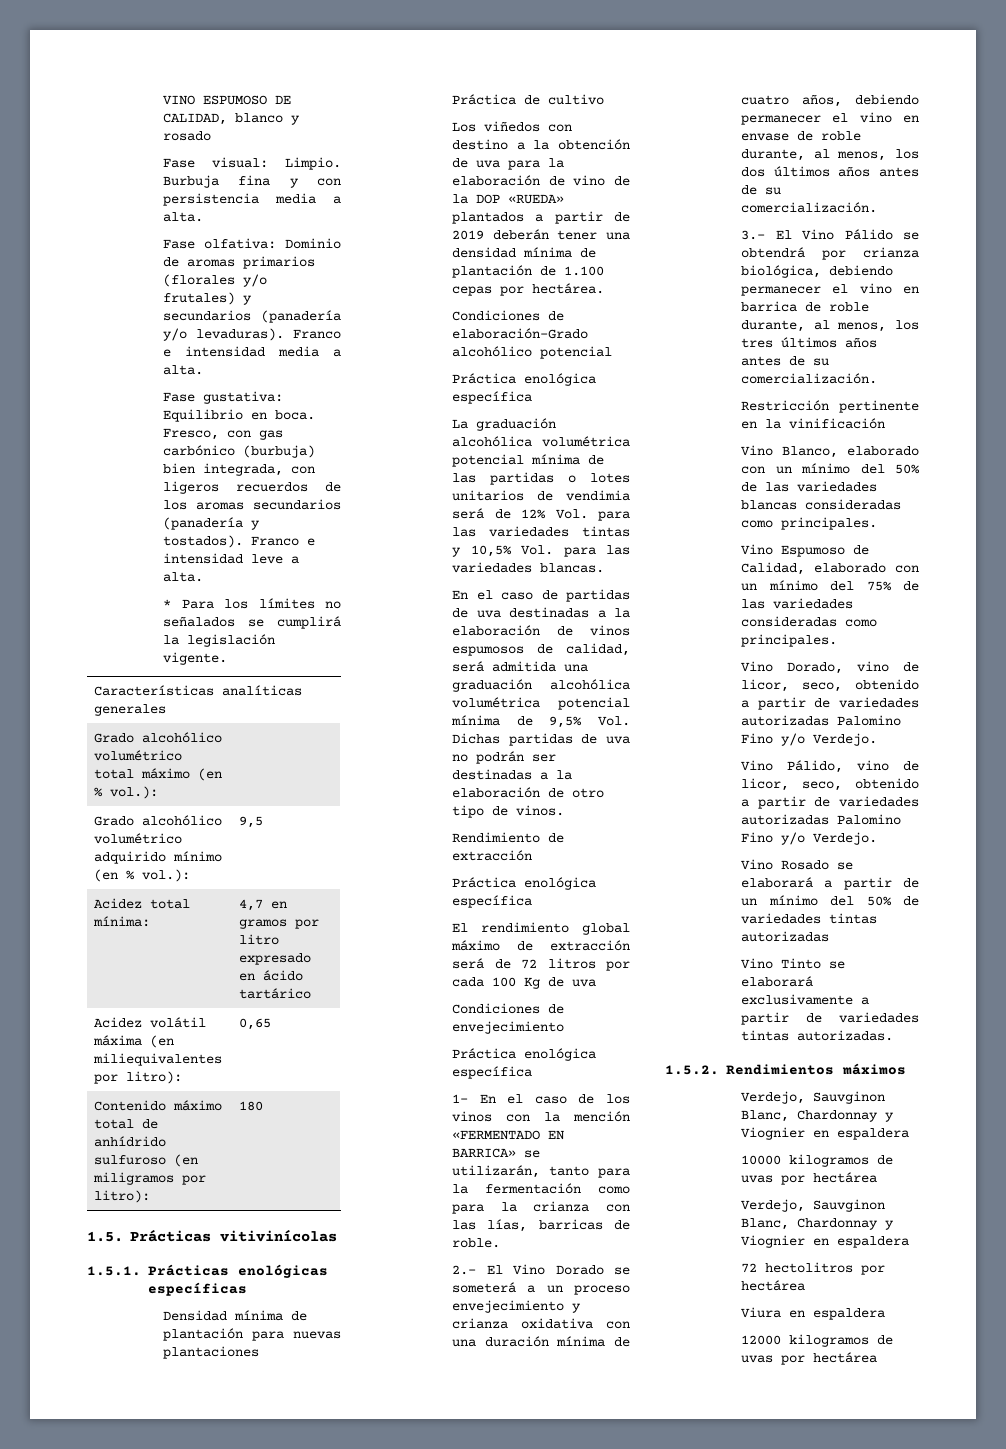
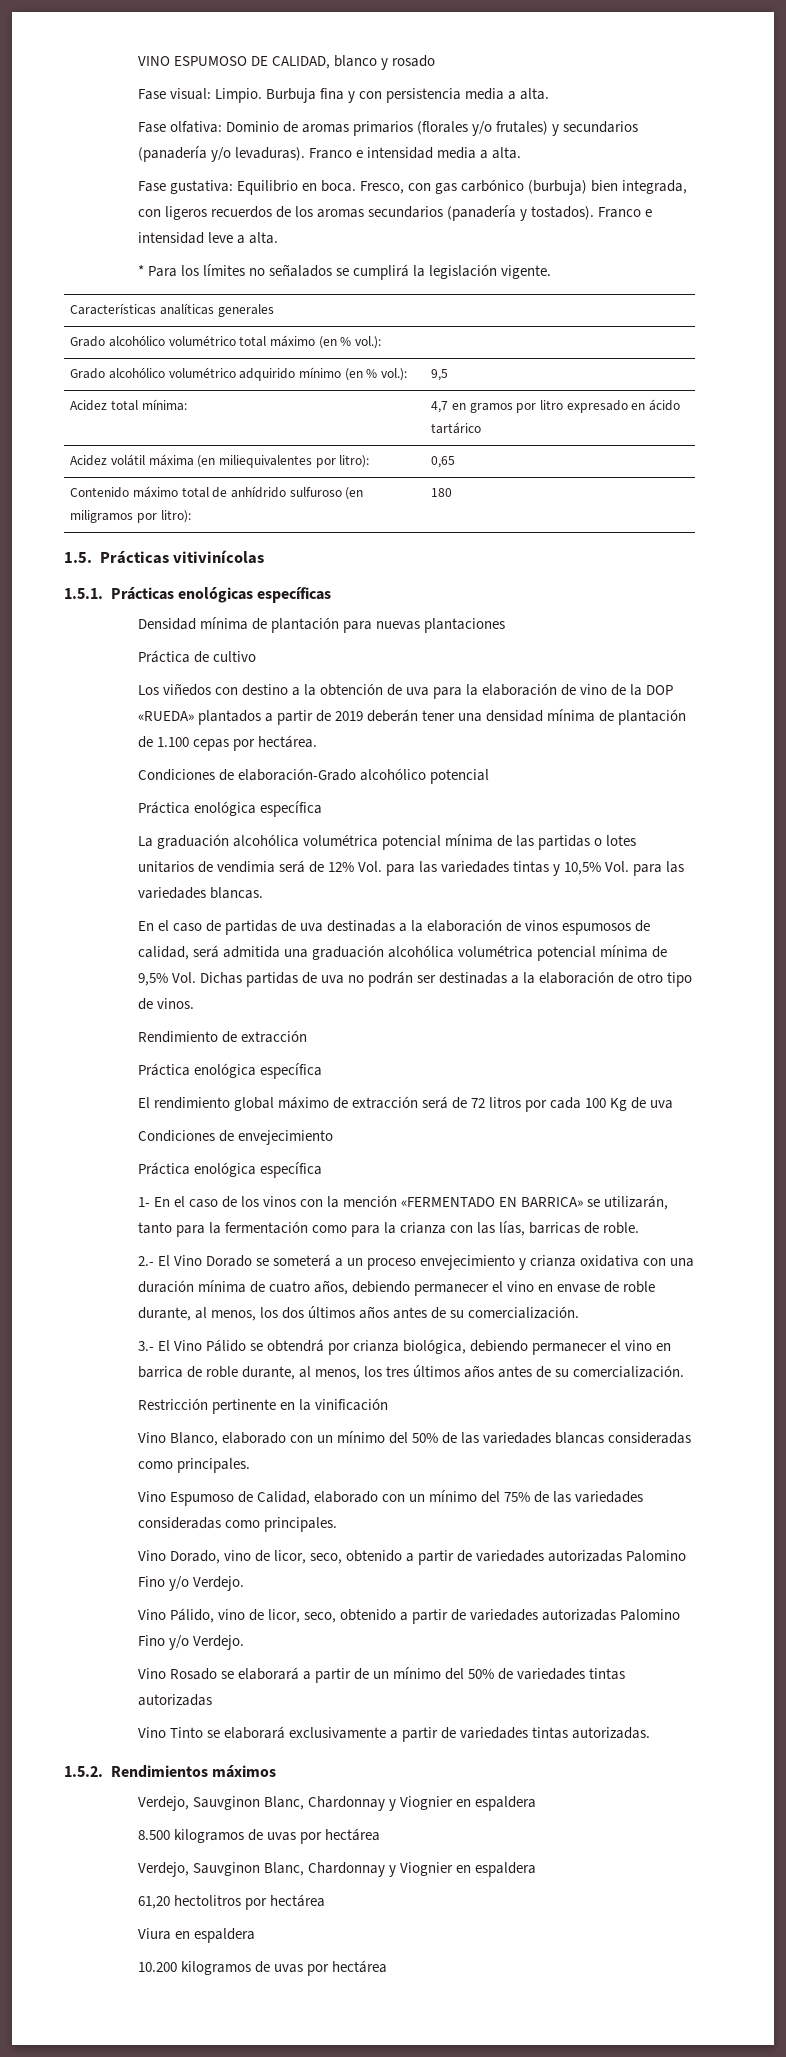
- 10000 kilogramos de uvas por hectárea
+ 8.500 kilogramos de uvas por hectárea
- 72 hectolitros por hectárea
+ 61,20 hectolitros por hectárea
- 12000 kilogramos de uvas por hectárea
+ 10.200 kilogramos de uvas por hectárea

